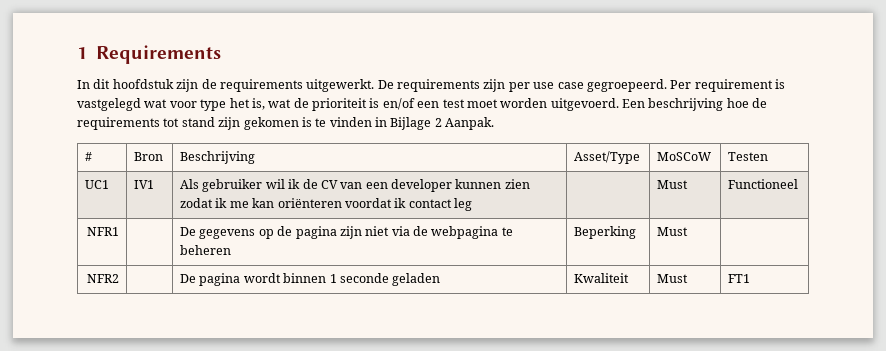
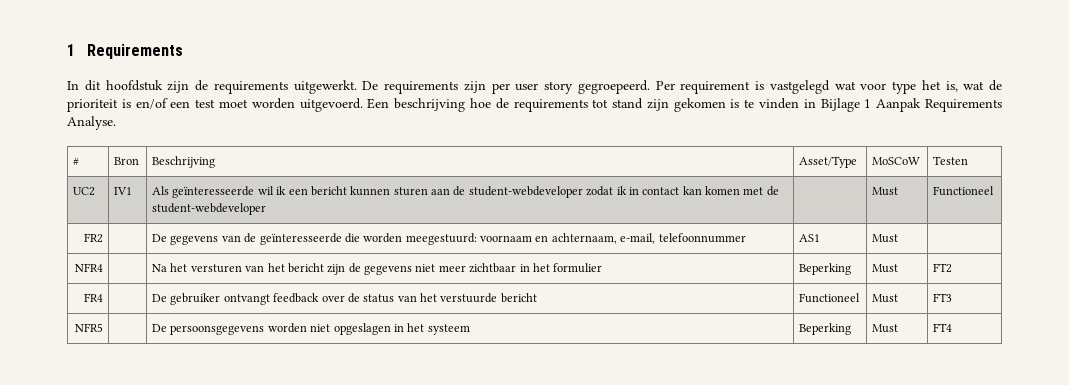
- De requirements zijn per use case gegroepeerd.
+ De requirements zijn per user story gegroepeerd.
- Een beschrijving hoe de requirements tot stand zijn gekomen is te vinden in Bijlage 2 Aanpak.
+ Een beschrijving hoe de requirements tot stand zijn gekomen is te vinden in Bijlage 1 Aanpak Requirements Analyse.
- UC1 | IV1 | Als gebruiker wil ik de CV van een developer kunnen zien zodat ik me kan oriënteren voordat ik contact leg | | Must | Functioneel
+ UC2 | IV1 | Als geïnteresseerde wil ik een bericht kunnen sturen aan de student-webdeveloper zodat ik in contact kan komen met de student-webdeveloper | | Must | Functioneel
- NFR1 | | De gegevens op de pagina zijn niet via de webpagina te beheren | Beperking | Must |
- NFR2 | | De pagina wordt binnen 1 seconde geladen | Kwaliteit | Must | FT1
+ FR2 | | De gegevens van de geïnteresseerde die worden meegestuurd: voornaam en achternaam, e-mail, telefoonnummer | AS1 | Must |
+ NFR4 | | Na het versturen van het bericht zijn de gegevens niet meer zichtbaar in het formulier | Beperking | Must | FT2
+ FR4 | | De gebruiker ontvangt feedback over de status van het verstuurde bericht | Functioneel | Must | FT3
+ NFR5 | | De persoonsgegevens worden niet opgeslagen in het systeem | Beperking | Must | FT4

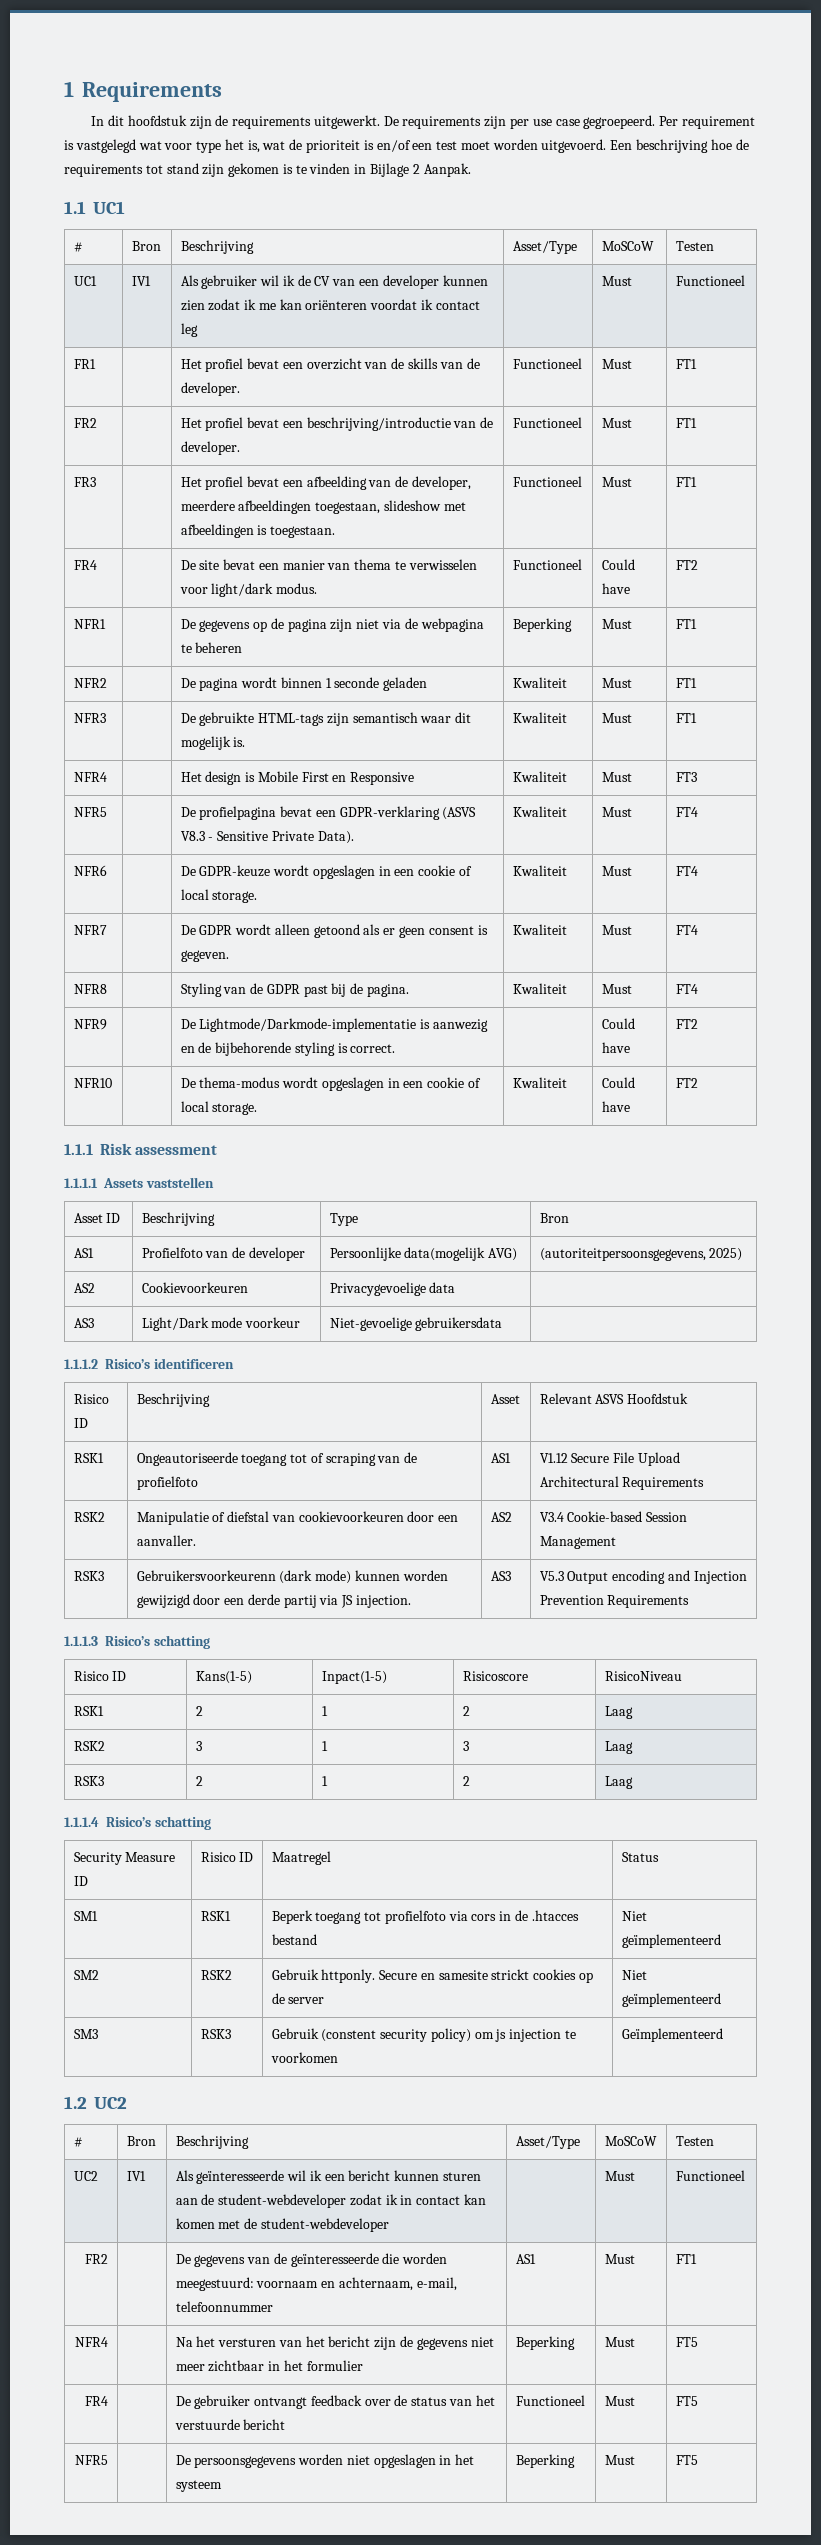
- De requirements zijn per user story gegroepeerd.
+ De requirements zijn per use case gegroepeerd.
- Een beschrijving hoe de requirements tot stand zijn gekomen is te vinden in Bijlage 1 Aanpak Requirements Analyse.
+ Een beschrijving hoe de requirements tot stand zijn gekomen is te vinden in Bijlage 2 Aanpak.
+ 1.1 UC1
+ # | Bron | Beschrijving | Asset/Type | MoSCoW | Testen
+ UC1 | IV1 | Als gebruiker wil ik de CV van een developer kunnen zien zodat ik me kan oriënteren voordat ik contact leg | | Must | Functioneel
+ FR1 | | Het profiel bevat een overzicht van de skills van de developer. | Functioneel | Must | FT1
+ FR2 | | Het profiel bevat een beschrijving/introductie van de developer. | Functioneel | Must | FT1
+ FR3 | | Het profiel bevat een afbeelding van de developer, meerdere afbeeldingen toegestaan, slideshow met afbeeldingen is toegestaan. | Functioneel | Must | FT1
+ FR4 | | De site bevat een manier van thema te verwisselen voor light/dark modus. | Functioneel | Could have | FT2
+ NFR1 | | De gegevens op de pagina zijn niet via de webpagina te beheren | Beperking | Must | FT1
+ NFR2 | | De pagina wordt binnen 1 seconde geladen | Kwaliteit | Must | FT1
+ NFR3 | | De gebruikte HTML-tags zijn semantisch waar dit mogelijk is. | Kwaliteit | Must | FT1
+ NFR4 | | Het design is Mobile First en Responsive | Kwaliteit | Must | FT3
+ NFR5 | | De profielpagina bevat een GDPR-verklaring (ASVS V8.3 - Sensitive Private Data). | Kwaliteit | Must | FT4
+ NFR6 | | De GDPR-keuze wordt opgeslagen in een cookie of local storage. | Kwaliteit | Must | FT4
+ NFR7 | | De GDPR wordt alleen getoond als er geen consent is gegeven. | Kwaliteit | Must | FT4
+ NFR8 | | Styling van de GDPR past bij de pagina. | Kwaliteit | Must | FT4
+ NFR9 | | De Lightmode/Darkmode-implementatie is aanwezig en de bijbehorende styling is correct. | | Could have | FT2
+ NFR10 | | De thema-modus wordt opgeslagen in een cookie of local storage. | Kwaliteit | Could have | FT2
+ 1.1.1 Risk assessment
+ 1.1.1.1 Assets vaststellen
+ Asset ID | Beschrijving | Type | Bron
+ AS1 | Profielfoto van de developer | Persoonlijke data(mogelijk AVG) | (autoriteitpersoonsgegevens, 2025)
+ AS2 | Cookievoorkeuren | Privacygevoelige data |
+ AS3 | Light/Dark mode voorkeur | Niet-gevoelige gebruikersdata |
+ 1.1.1.2 Risico’s identificeren
+ Risico ID | Beschrijving | Asset | Relevant ASVS Hoofdstuk
+ RSK1 | Ongeautoriseerde toegang tot of scraping van de profielfoto | AS1 | V1.12 Secure File Upload Architectural Requirements
+ RSK2 | Manipulatie of diefstal van cookievoorkeuren door een aanvaller. | AS2 | V3.4 Cookie-based Session Management
+ RSK3 | Gebruikersvoorkeurenn (dark mode) kunnen worden gewijzigd door een derde partij via JS injection. | AS3 | V5.3 Output encoding and Injection Prevention Requirements
+ 1.1.1.3 Risico’s schatting
+ Risico ID | Kans(1-5) | Inpact(1-5) | Risicoscore | RisicoNiveau
+ RSK1 | 2 | 1 | 2 | Laag
+ RSK2 | 3 | 1 | 3 | Laag
+ RSK3 | 2 | 1 | 2 | Laag
+ 1.1.1.4 Risico’s schatting
+ Security Measure ID | Risico ID | Maatregel | Status
+ SM1 | RSK1 | Beperk toegang tot profielfoto via cors in de .htacces bestand | Niet geïmplementeerd
+ SM2 | RSK2 | Gebruik httponly. Secure en samesite strickt cookies op de server | Niet geïmplementeerd
+ SM3 | RSK3 | Gebruik (constent security policy) om js injection te voorkomen | Geïmplementeerd
+ 1.2 UC2
- FR2 | | De gegevens van de geïnteresseerde die worden meegestuurd: voornaam en achternaam, e-mail, telefoonnummer | AS1 | Must |
+ FR2 | | De gegevens van de geïnteresseerde die worden meegestuurd: voornaam en achternaam, e-mail, telefoonnummer | AS1 | Must | FT1
- NFR4 | | Na het versturen van het bericht zijn de gegevens niet meer zichtbaar in het formulier | Beperking | Must | FT2
+ NFR4 | | Na het versturen van het bericht zijn de gegevens niet meer zichtbaar in het formulier | Beperking | Must | FT5
- FR4 | | De gebruiker ontvangt feedback over de status van het verstuurde bericht | Functioneel | Must | FT3
+ FR4 | | De gebruiker ontvangt feedback over de status van het verstuurde bericht | Functioneel | Must | FT5
- NFR5 | | De persoonsgegevens worden niet opgeslagen in het systeem | Beperking | Must | FT4
+ NFR5 | | De persoonsgegevens worden niet opgeslagen in het systeem | Beperking | Must | FT5

